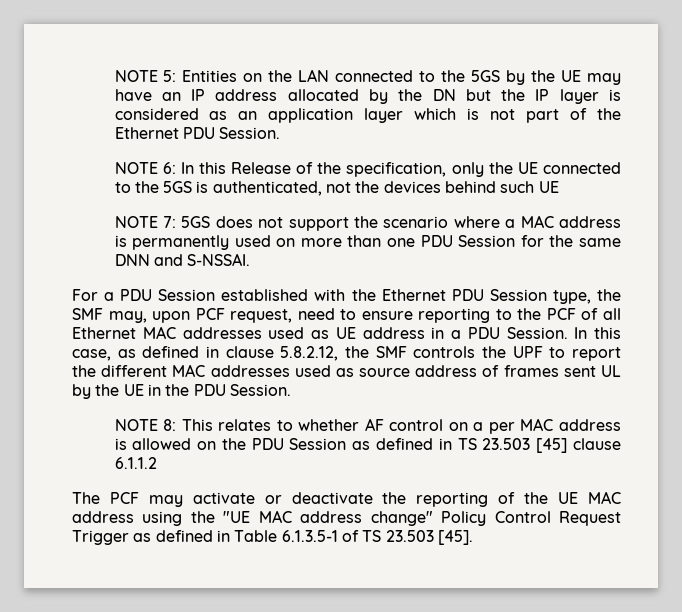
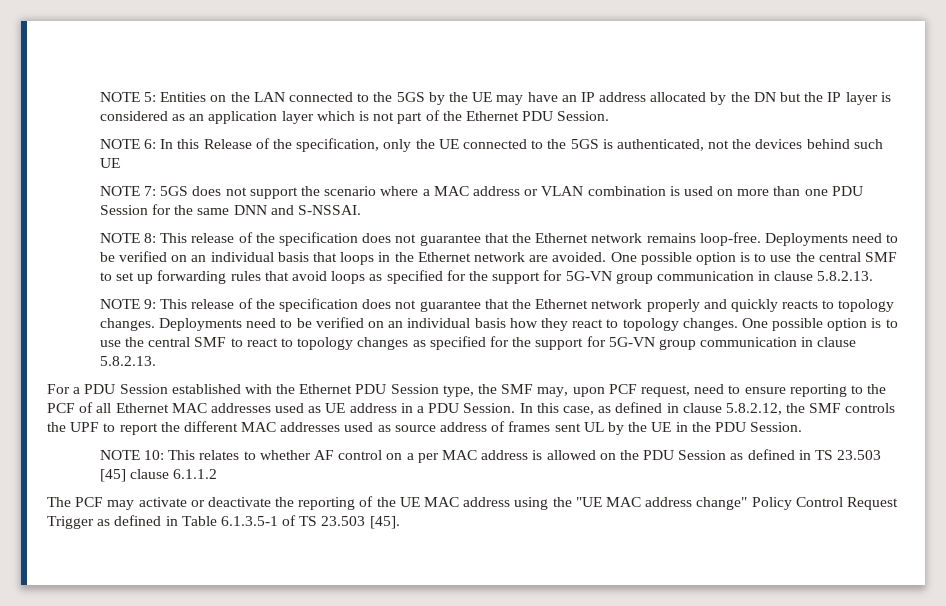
- NOTE 7: 5GS does not support the scenario where a MAC address is permanently used on more than one PDU Session for the same DNN and S-NSSAI.
+ NOTE 7: 5GS does not support the scenario where a MAC address or VLAN combination is used on more than one PDU Session for the same DNN and S-NSSAI.
+ NOTE 8: This release of the specification does not guarantee that the Ethernet network remains loop-free. Deployments need to be verified on an individual basis that loops in the Ethernet network are avoided. One possible option is to use the central SMF to set up forwarding rules that avoid loops as specified for the support for 5G-VN group communication in clause 5.8.2.13.
+ NOTE 9: This release of the specification does not guarantee that the Ethernet network properly and quickly reacts to topology changes. Deployments need to be verified on an individual basis how they react to topology changes. One possible option is to use the central SMF to react to topology changes as specified for the support for 5G-VN group communication in clause 5.8.2.13.
- NOTE 8: This relates to whether AF control on a per MAC address is allowed on the PDU Session as defined in TS 23.503 [45] clause 6.1.1.2
+ NOTE 10: This relates to whether AF control on a per MAC address is allowed on the PDU Session as defined in TS 23.503 [45] clause 6.1.1.2

